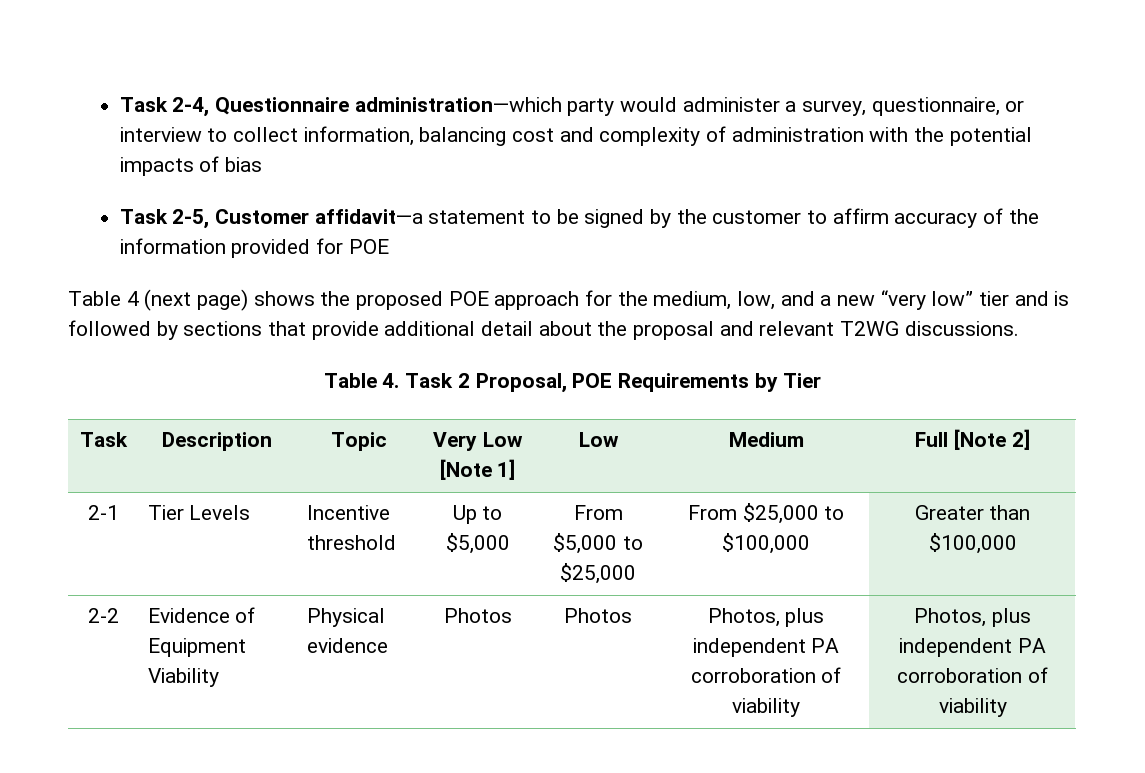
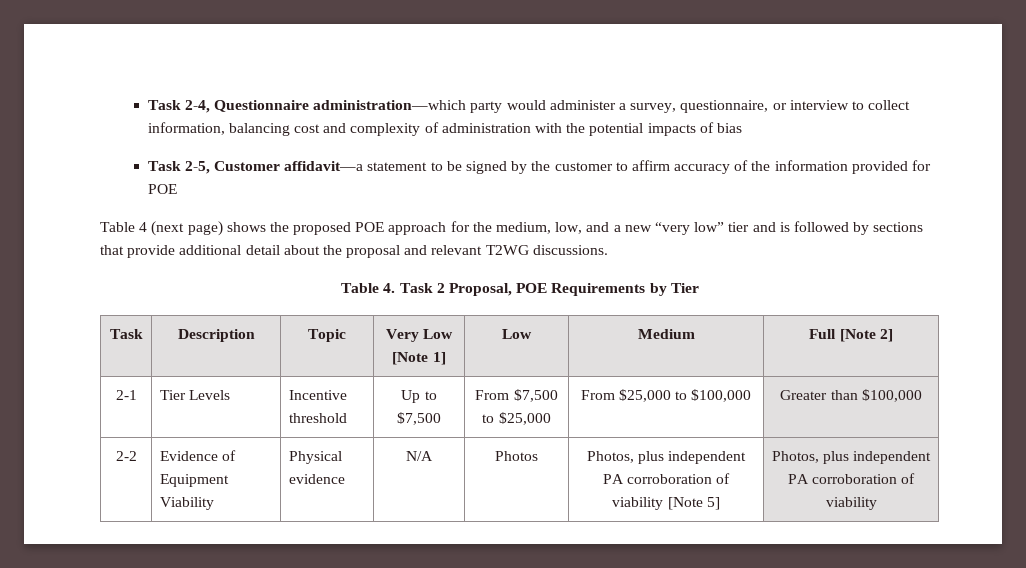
- 2-1 | Tier Levels | Incentive threshold | Up to $5,000 | From $5,000 to $25,000 | From $25,000 to $100,000 | Greater than $100,000
+ 2-1 | Tier Levels | Incentive threshold | Up to $7,500 | From $7,500 to $25,000 | From $25,000 to $100,000 | Greater than $100,000
- 2-2 | Evidence of Equipment Viability | Physical evidence | Photos | Photos | Photos, plus independent PA corroboration of viability | Photos, plus independent PA corroboration of viability
+ 2-2 | Evidence of Equipment Viability | Physical evidence | N/A | Photos | Photos, plus independent PA corroboration of viability [Note 5] | Photos, plus independent PA corroboration of viability

